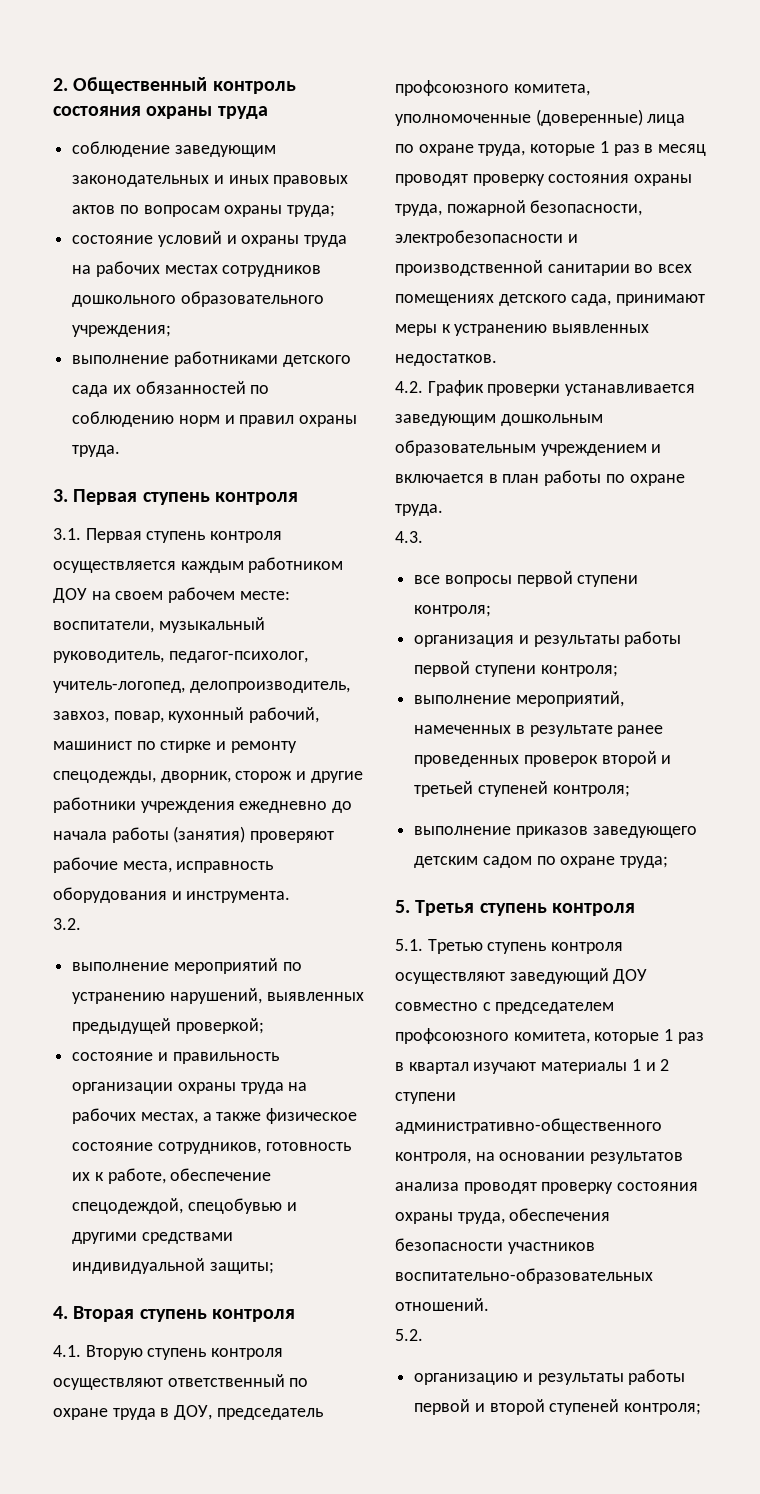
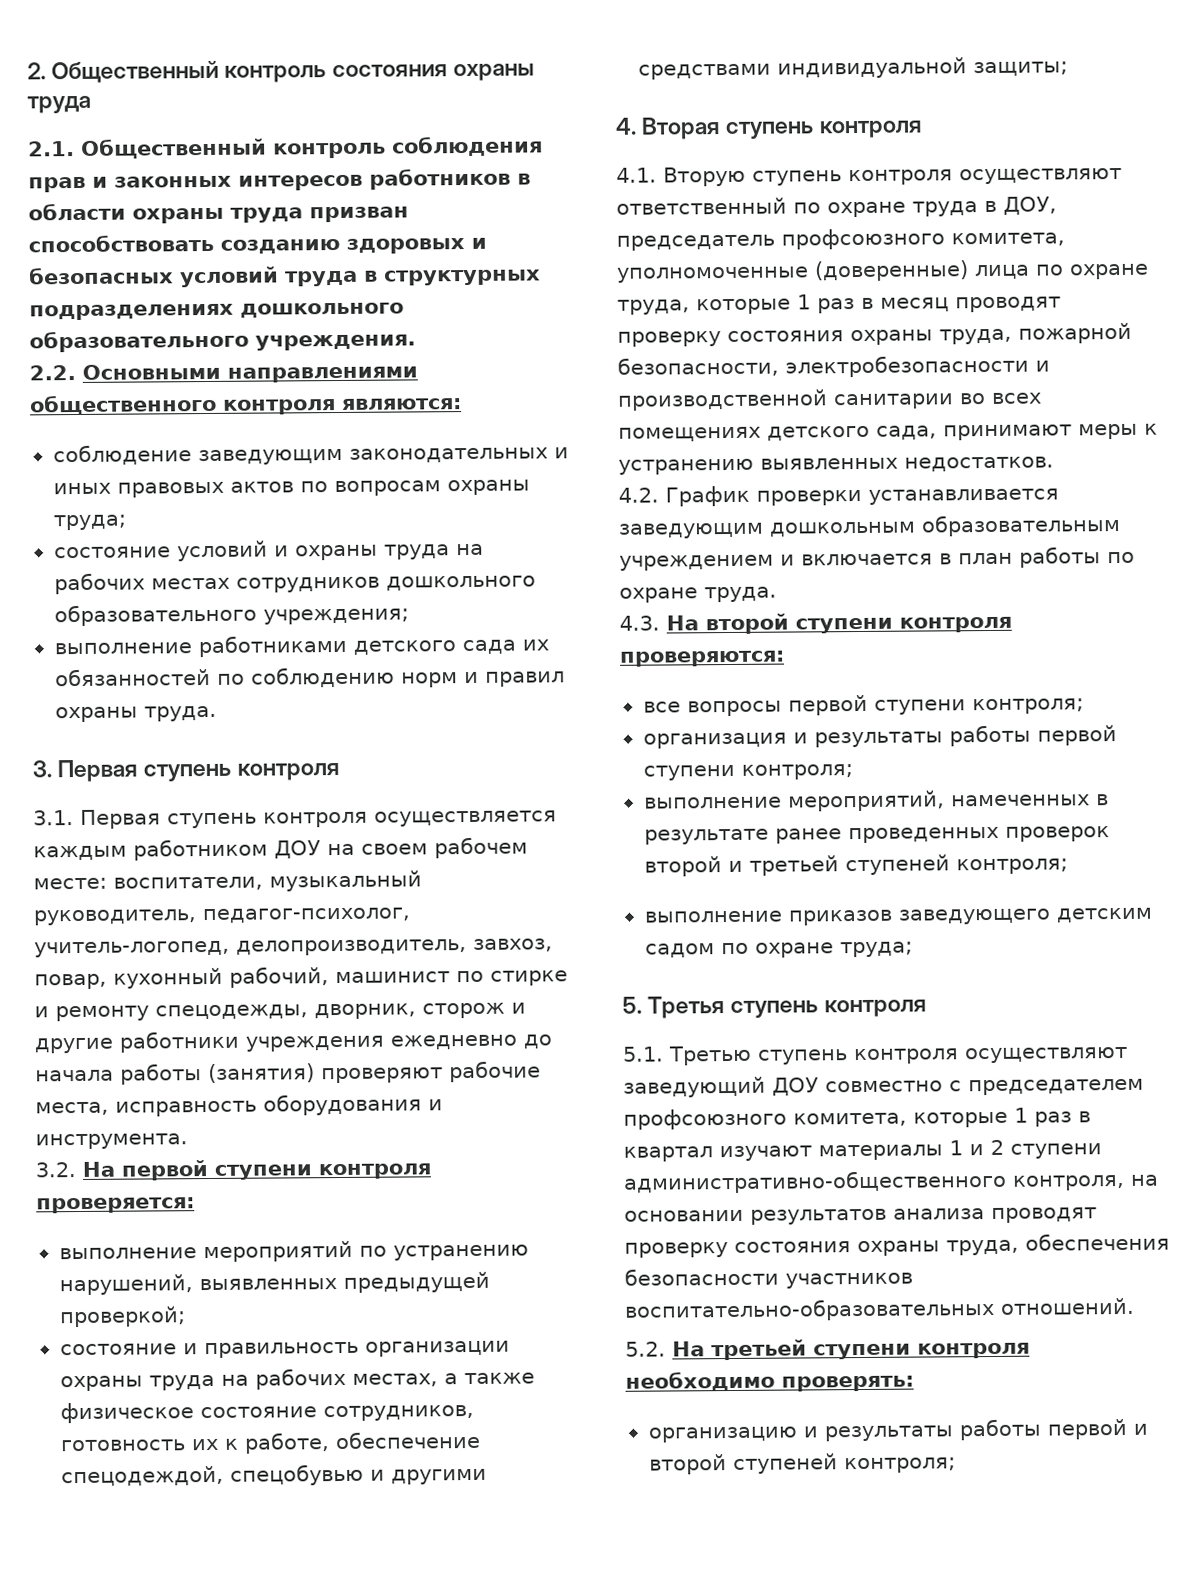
+ 2.1. Общественный контроль соблюдения прав и законных интересов работников в области охраны труда призван способствовать созданию здоровых и безопасных условий труда в структурных подразделениях дошкольного образовательного учреждения.
+ 2.2. Основными направлениями общественного контроля являются:
- 3.2.
+ 3.2. На первой ступени контроля проверяется:
- 4.3.
+ 4.3. На второй ступени контроля проверяются:
- 5.2.
+ 5.2. На третьей ступени контроля необходимо проверять:

